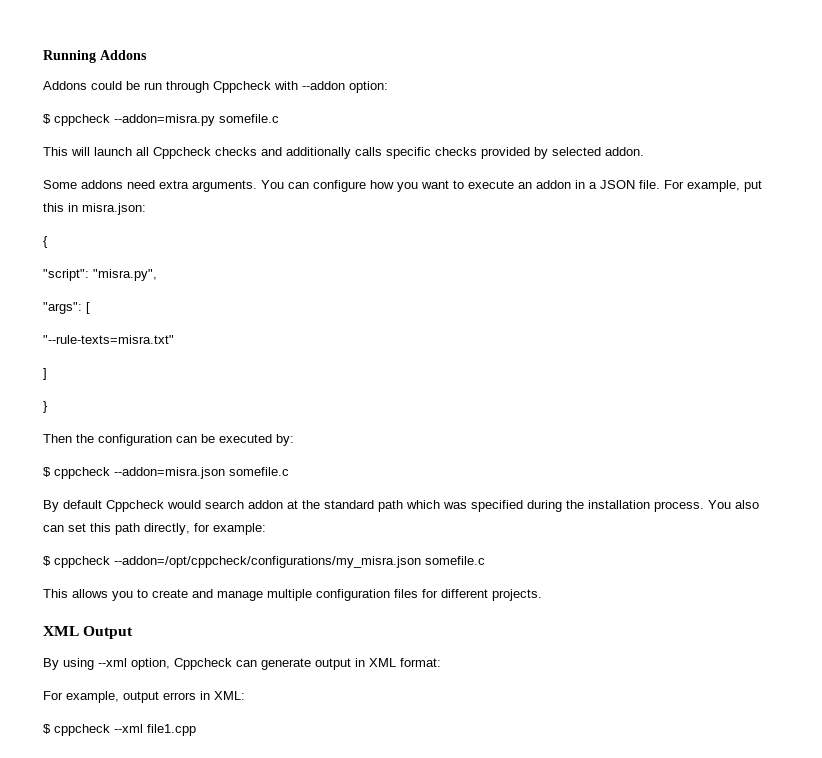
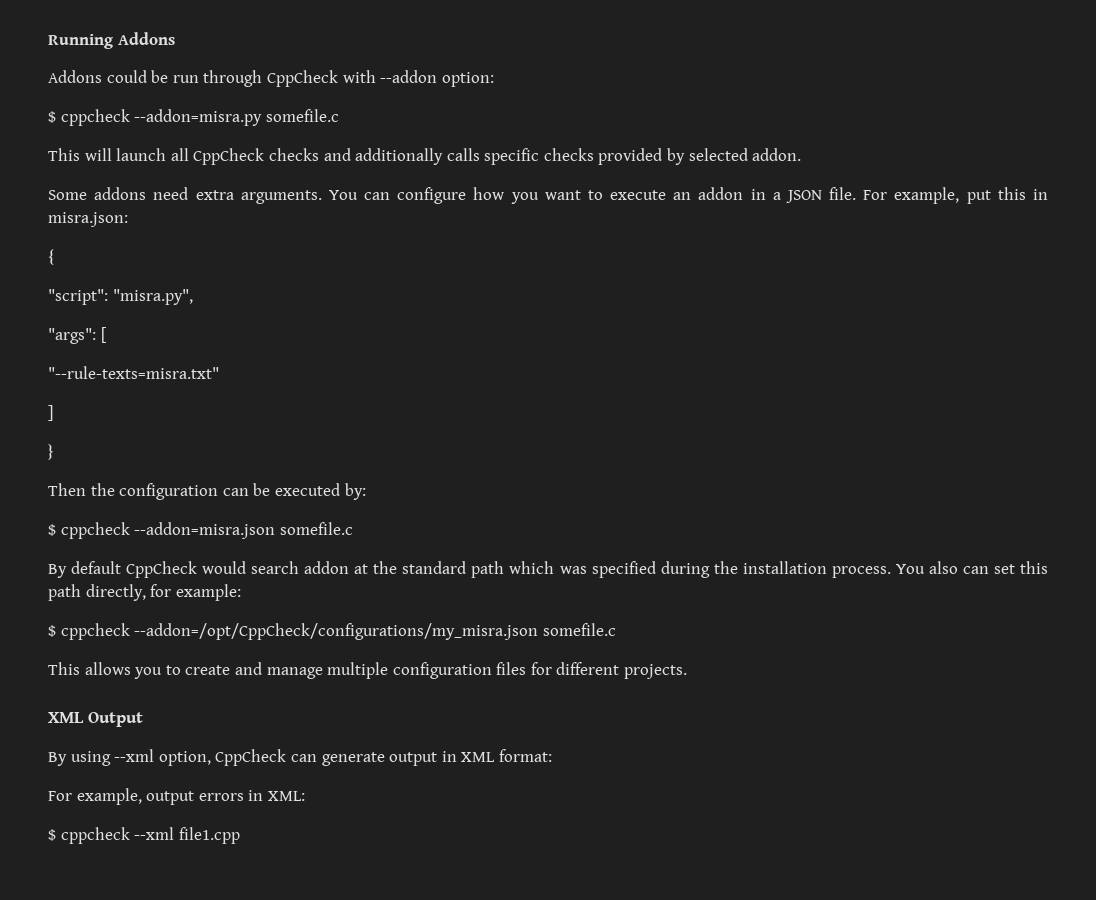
- Addons could be run through Cppcheck with --addon option:
+ Addons could be run through CppCheck with --addon option:
- This will launch all Cppcheck checks and additionally calls specific checks provided by selected addon.
+ This will launch all CppCheck checks and additionally calls specific checks provided by selected addon.
- By default Cppcheck would search addon at the standard path which was specified during the installation process.
+ By default CppCheck would search addon at the standard path which was specified during the installation process.
- $ cppcheck --addon=/opt/cppcheck/configurations/my_misra.json somefile.c
+ $ cppcheck --addon=/opt/CppCheck/configurations/my_misra.json somefile.c
- By using --xml option, Cppcheck can generate output in XML format:
+ By using --xml option, CppCheck can generate output in XML format:

